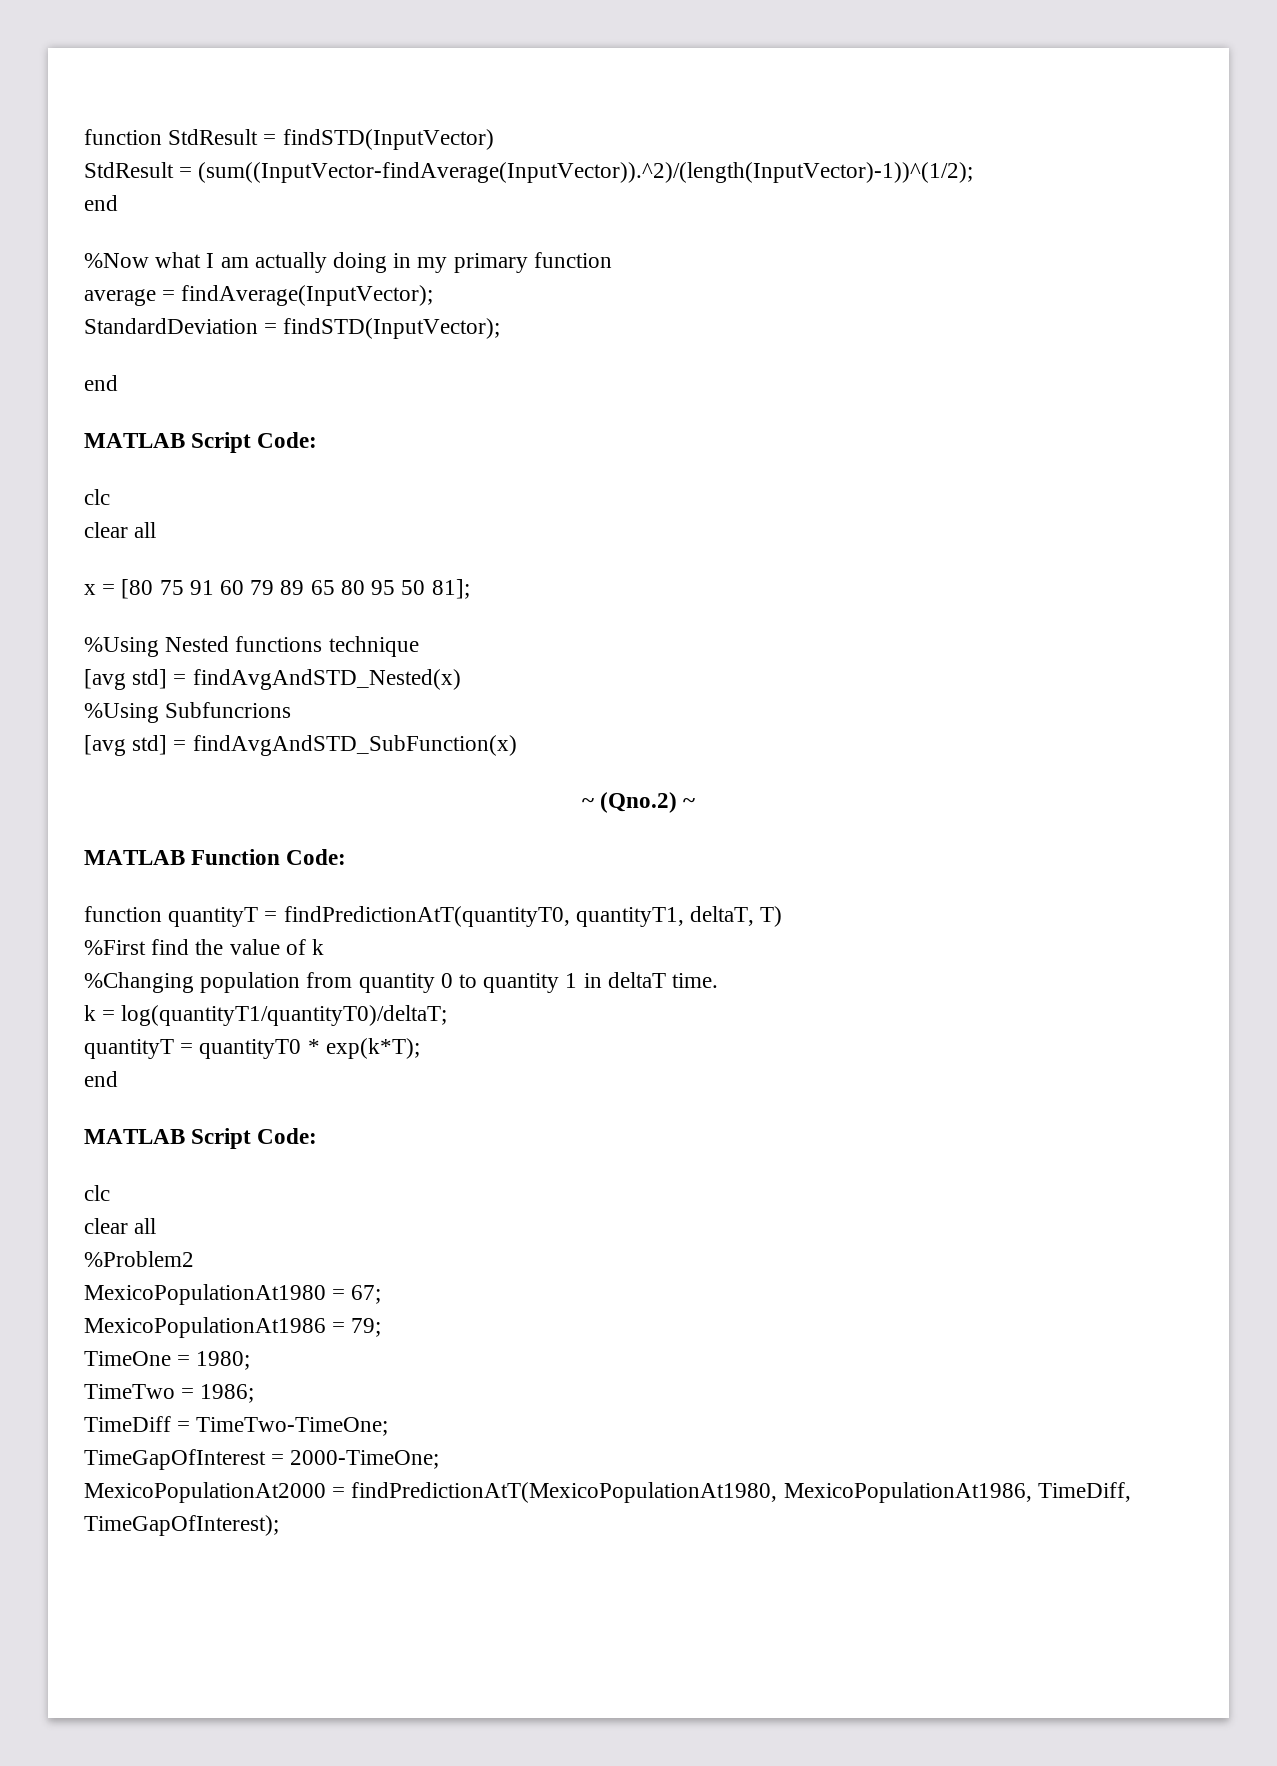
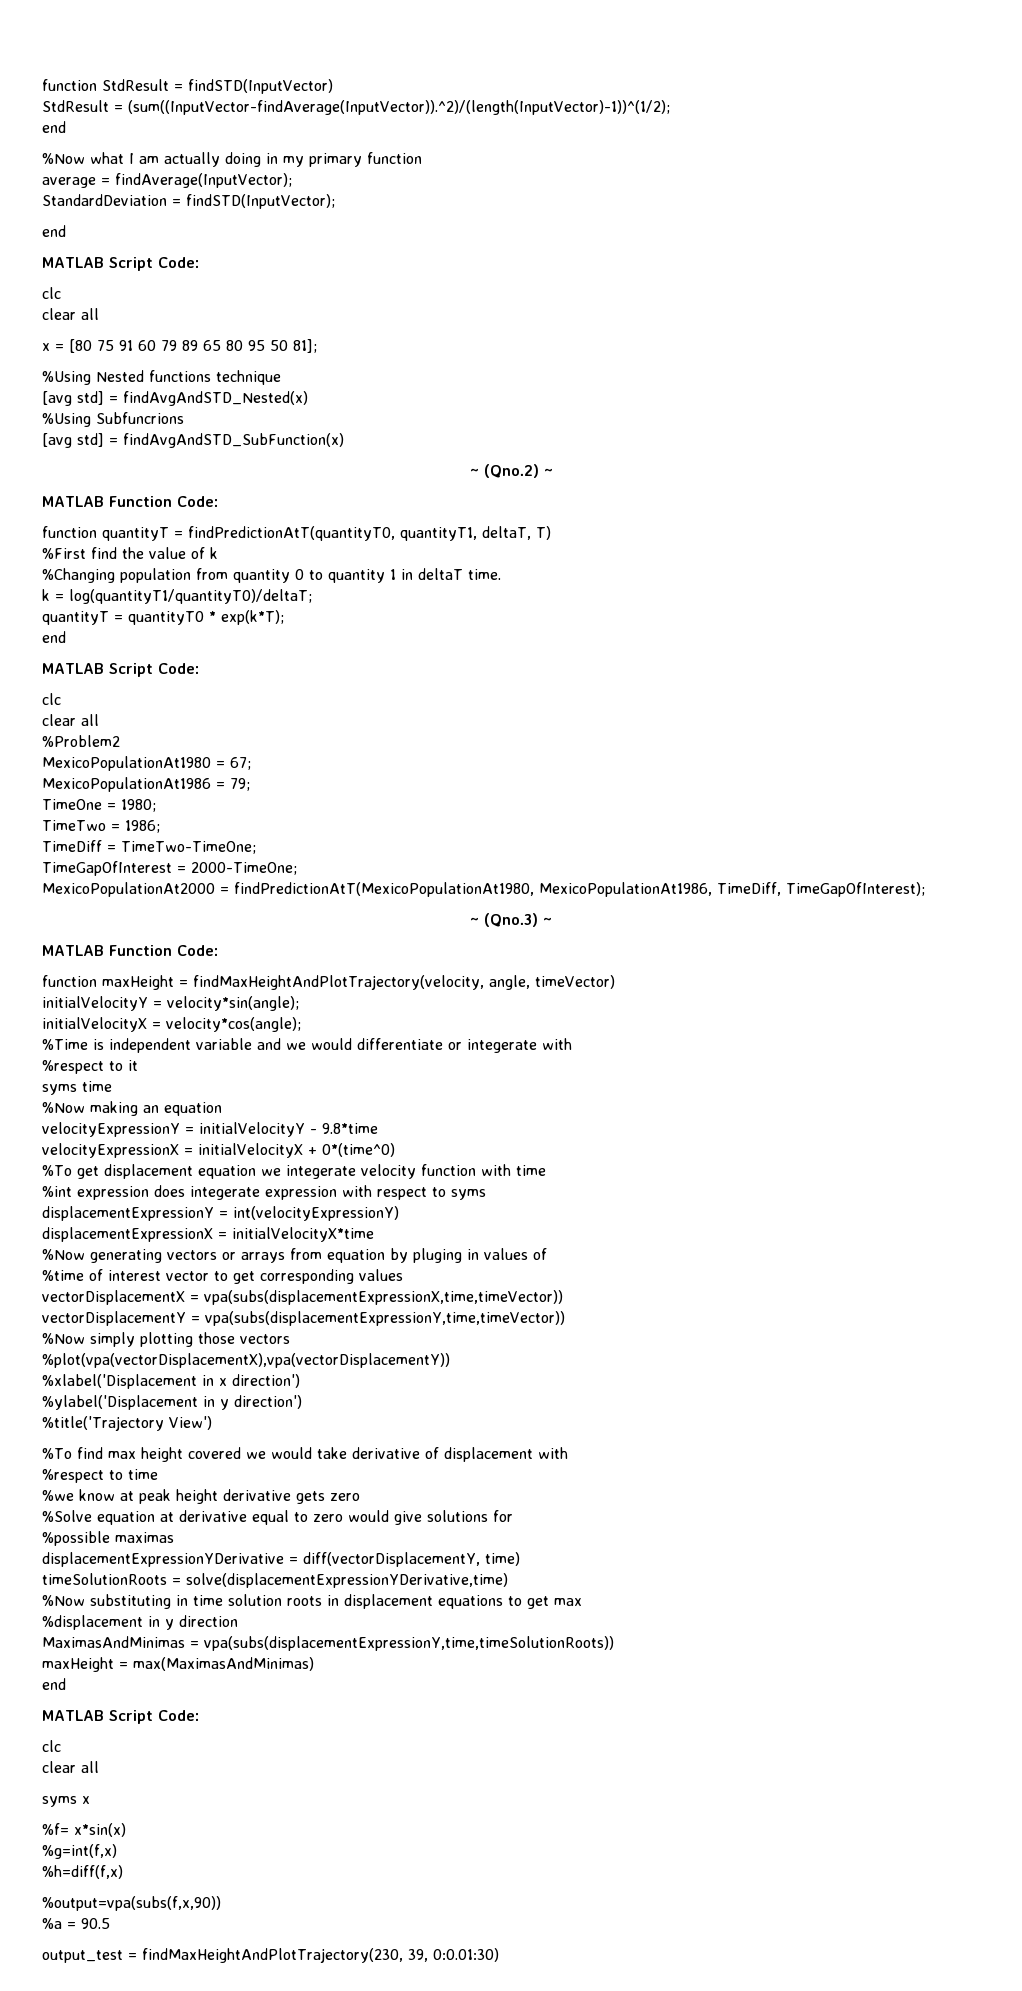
+ ~ (Qno.3) ~
+ MATLAB Function Code:
+ function maxHeight = findMaxHeightAndPlotTrajectory(velocity, angle, timeVector)
+ initialVelocityY = velocity*sin(angle);
+ initialVelocityX = velocity*cos(angle);
+ %Time is independent variable and we would differentiate or integerate with
+ %respect to it
+ syms time
+ %Now making an equation
+ velocityExpressionY = initialVelocityY - 9.8*time
+ velocityExpressionX = initialVelocityX + 0*(time^0)
+ %To get displacement equation we integerate velocity function with time
+ %int expression does integerate expression with respect to syms
+ displacementExpressionY = int(velocityExpressionY)
+ displacementExpressionX = initialVelocityX*time
+ %Now generating vectors or arrays from equation by pluging in values of
+ %time of interest vector to get corresponding values
+ vectorDisplacementX = vpa(subs(displacementExpressionX,time,timeVector))
+ vectorDisplacementY = vpa(subs(displacementExpressionY,time,timeVector))
+ %Now simply plotting those vectors
+ %plot(vpa(vectorDisplacementX),vpa(vectorDisplacementY))
+ %xlabel('Displacement in x direction')
+ %ylabel('Displacement in y direction')
+ %title('Trajectory View')
+ %To find max height covered we would take derivative of displacement with
+ %respect to time
+ %we know at peak height derivative gets zero
+ %Solve equation at derivative equal to zero would give solutions for
+ %possible maximas
+ displacementExpressionYDerivative = diff(vectorDisplacementY, time)
+ timeSolutionRoots = solve(displacementExpressionYDerivative,time)
+ %Now substituting in time solution roots in displacement equations to get max
+ %displacement in y direction
+ MaximasAndMinimas = vpa(subs(displacementExpressionY,time,timeSolutionRoots))
+ maxHeight = max(MaximasAndMinimas)
+ end
+ MATLAB Script Code:
+ clc
+ clear all
+ syms x
+ %f= x*sin(x)
+ %g=int(f,x)
+ %h=diff(f,x)
+ %output=vpa(subs(f,x,90))
+ %a = 90.5
+ output_test = findMaxHeightAndPlotTrajectory(230, 39, 0:0.01:30)

